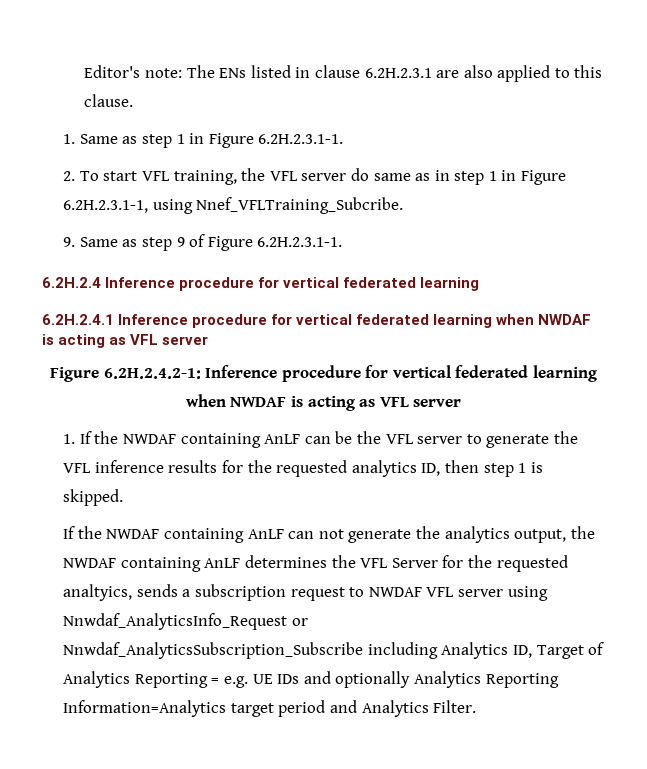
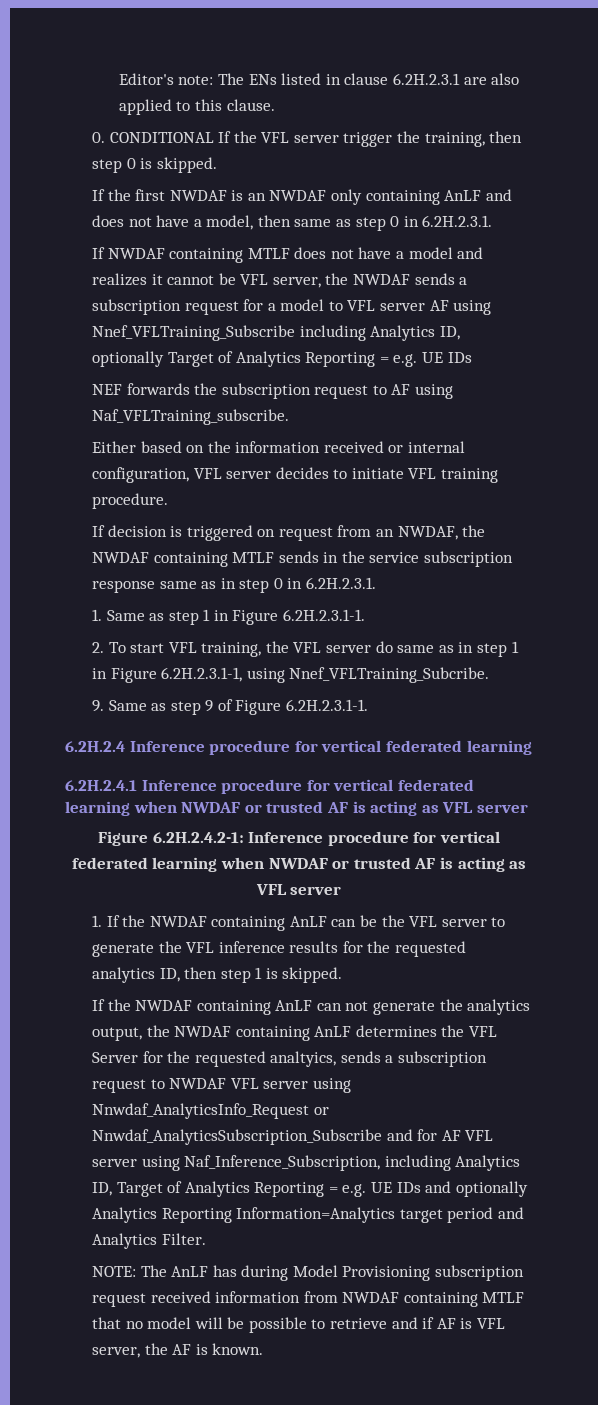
+ 0. CONDITIONAL If the VFL server trigger the training, then step 0 is skipped.
+ If the first NWDAF is an NWDAF only containing AnLF and does not have a model, then same as step 0 in 6.2H.2.3.1.
+ If NWDAF containing MTLF does not have a model and realizes it cannot be VFL server, the NWDAF sends a subscription request for a model to VFL server AF using Nnef_VFLTraining_Subscribe including Analytics ID, optionally Target of Analytics Reporting = e.g. UE IDs
+ NEF forwards the subscription request to AF using Naf_VFLTraining_subscribe.
+ Either based on the information received or internal configuration, VFL server decides to initiate VFL training procedure.
+ If decision is triggered on request from an NWDAF, the NWDAF containing MTLF sends in the service subscription response same as in step 0 in 6.2H.2.3.1.
- 6.2H.2.4.1 Inference procedure for vertical federated learning when NWDAF is acting as VFL server
+ 6.2H.2.4.1 Inference procedure for vertical federated learning when NWDAF or trusted AF is acting as VFL server
- Figure 6.2H.2.4.2-1: Inference procedure for vertical federated learning when NWDAF is acting as VFL server
+ Figure 6.2H.2.4.2-1: Inference procedure for vertical federated learning when NWDAF or trusted AF is acting as VFL server
- If the NWDAF containing AnLF can not generate the analytics output, the NWDAF containing AnLF determines the VFL Server for the requested analtyics, sends a subscription request to NWDAF VFL server using Nnwdaf_AnalyticsInfo_Request or Nnwdaf_AnalyticsSubscription_Subscribe including Analytics ID, Target of Analytics Reporting = e.g. UE IDs and optionally Analytics Reporting Information=Analytics target period and Analytics Filter.
+ If the NWDAF containing AnLF can not generate the analytics output, the NWDAF containing AnLF determines the VFL Server for the requested analtyics, sends a subscription request to NWDAF VFL server using Nnwdaf_AnalyticsInfo_Request or Nnwdaf_AnalyticsSubscription_Subscribe and for AF VFL server using Naf_Inference_Subscription, including Analytics ID, Target of Analytics Reporting = e.g. UE IDs and optionally Analytics Reporting Information=Analytics target period and Analytics Filter.
+ NOTE: The AnLF has during Model Provisioning subscription request received information from NWDAF containing MTLF that no model will be possible to retrieve and if AF is VFL server, the AF is known.

